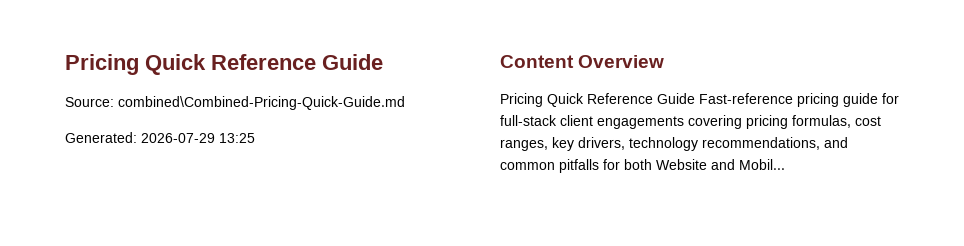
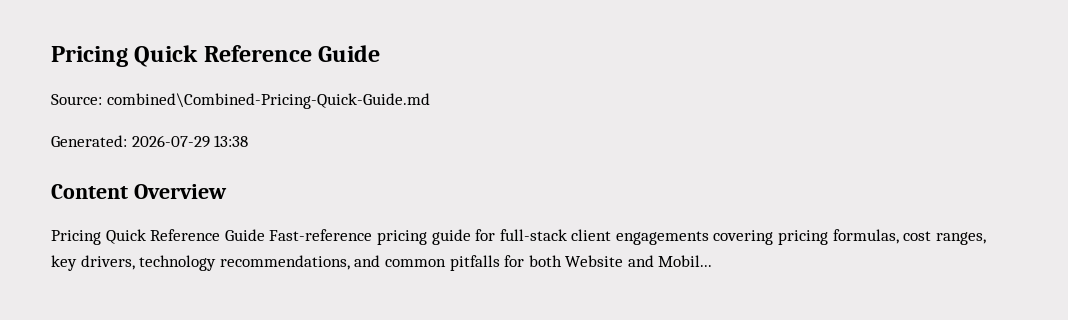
- Generated: 2026-07-29 13:25
+ Generated: 2026-07-29 13:38

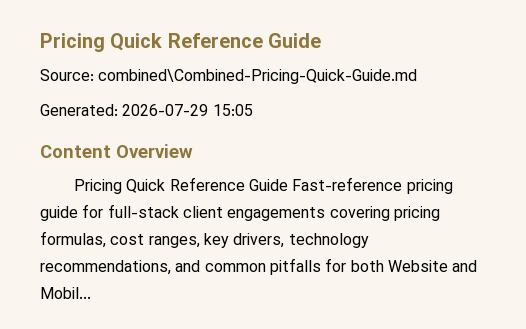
- Generated: 2026-07-29 13:38
+ Generated: 2026-07-29 15:05

